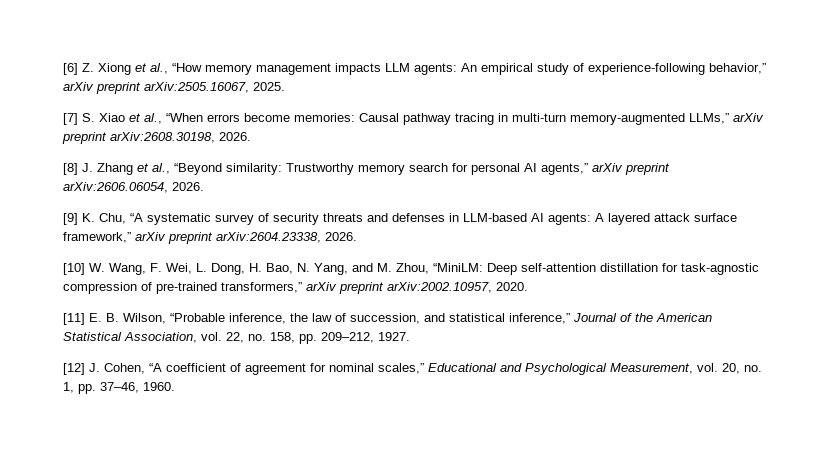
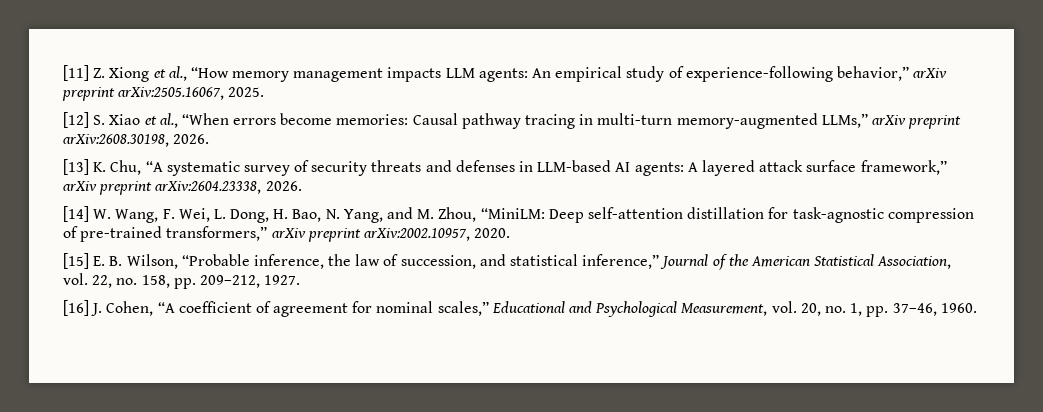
- [6] Z. Xiong et al., “How memory management impacts LLM agents: An empirical study of experience-following behavior,” arXiv preprint arXiv:2505.16067, 2025.
+ [11] Z. Xiong et al., “How memory management impacts LLM agents: An empirical study of experience-following behavior,” arXiv preprint arXiv:2505.16067, 2025.
- [7] S. Xiao et al., “When errors become memories: Causal pathway tracing in multi-turn memory-augmented LLMs,” arXiv preprint arXiv:2608.30198, 2026.
+ [12] S. Xiao et al., “When errors become memories: Causal pathway tracing in multi-turn memory-augmented LLMs,” arXiv preprint arXiv:2608.30198, 2026.
- [8] J. Zhang et al., “Beyond similarity: Trustworthy memory search for personal AI agents,” arXiv preprint arXiv:2606.06054, 2026.
- [9] K. Chu, “A systematic survey of security threats and defenses in LLM-based AI agents: A layered attack surface framework,” arXiv preprint arXiv:2604.23338, 2026.
+ [13] K. Chu, “A systematic survey of security threats and defenses in LLM-based AI agents: A layered attack surface framework,” arXiv preprint arXiv:2604.23338, 2026.
- [10] W. Wang, F. Wei, L. Dong, H. Bao, N. Yang, and M. Zhou, “MiniLM: Deep self-attention distillation for task-agnostic compression of pre-trained transformers,” arXiv preprint arXiv:2002.10957, 2020.
+ [14] W. Wang, F. Wei, L. Dong, H. Bao, N. Yang, and M. Zhou, “MiniLM: Deep self-attention distillation for task-agnostic compression of pre-trained transformers,” arXiv preprint arXiv:2002.10957, 2020.
- [11] E. B. Wilson, “Probable inference, the law of succession, and statistical inference,” Journal of the American Statistical Association, vol. 22, no. 158, pp. 209–212, 1927.
+ [15] E. B. Wilson, “Probable inference, the law of succession, and statistical inference,” Journal of the American Statistical Association, vol. 22, no. 158, pp. 209–212, 1927.
- [12] J. Cohen, “A coefficient of agreement for nominal scales,” Educational and Psychological Measurement, vol. 20, no. 1, pp. 37–46, 1960.
+ [16] J. Cohen, “A coefficient of agreement for nominal scales,” Educational and Psychological Measurement, vol. 20, no. 1, pp. 37–46, 1960.

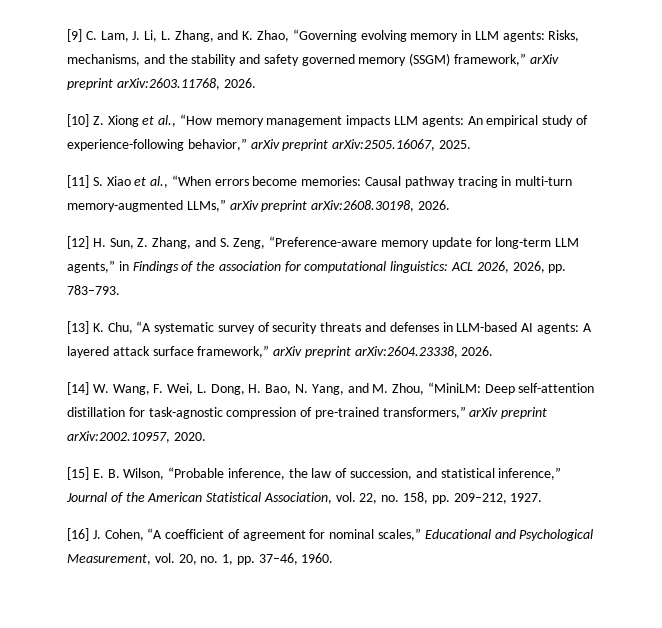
- [11] Z. Xiong et al., “How memory management impacts LLM agents: An empirical study of experience-following behavior,” arXiv preprint arXiv:2505.16067, 2025.
+ [9] C. Lam, J. Li, L. Zhang, and K. Zhao, “Governing evolving memory in LLM agents: Risks, mechanisms, and the stability and safety governed memory (SSGM) framework,” arXiv preprint arXiv:2603.11768, 2026.
+ [10] Z. Xiong et al., “How memory management impacts LLM agents: An empirical study of experience-following behavior,” arXiv preprint arXiv:2505.16067, 2025.
- [12] S. Xiao et al., “When errors become memories: Causal pathway tracing in multi-turn memory-augmented LLMs,” arXiv preprint arXiv:2608.30198, 2026.
+ [11] S. Xiao et al., “When errors become memories: Causal pathway tracing in multi-turn memory-augmented LLMs,” arXiv preprint arXiv:2608.30198, 2026.
+ [12] H. Sun, Z. Zhang, and S. Zeng, “Preference-aware memory update for long-term LLM agents,” in Findings of the association for computational linguistics: ACL 2026, 2026, pp. 783–793.

